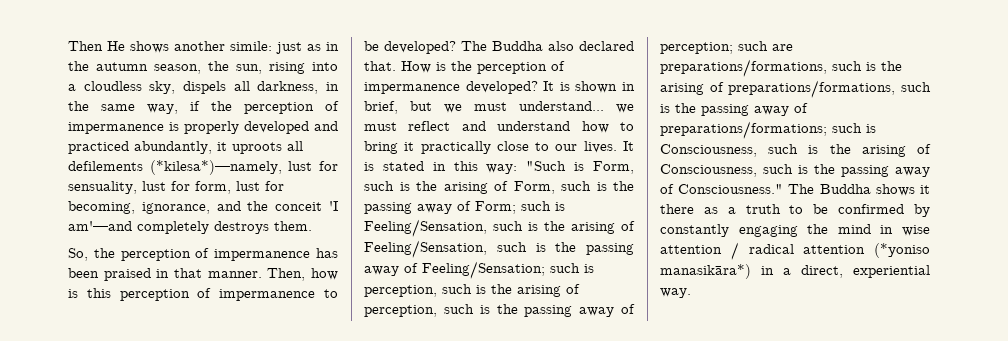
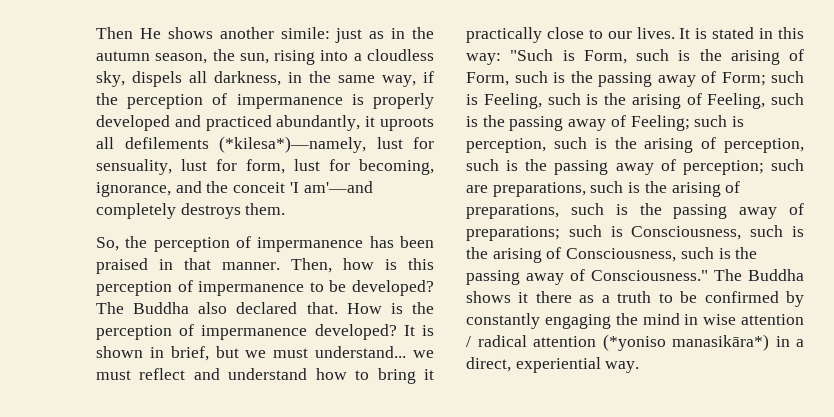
- It is stated in this way: "Such is Form, such is the arising of Form, such is the passing away of Form; such is Feeling/Sensation, such is the arising of Feeling/Sensation, such is the passing away of Feeling/Sensation; such is perception, such is the arising of perception, such is the passing away of perception; such are preparations/formations, such is the arising of preparations/formations, such is the passing away of preparations/formations; such is Consciousness, such is the arising of Consciousness, such is the passing away of Consciousness."
+ It is stated in this way: "Such is Form, such is the arising of Form, such is the passing away of Form; such is Feeling, such is the arising of Feeling, such is the passing away of Feeling; such is perception, such is the arising of perception, such is the passing away of perception; such are preparations, such is the arising of preparations, such is the passing away of preparations; such is Consciousness, such is the arising of Consciousness, such is the passing away of Consciousness."

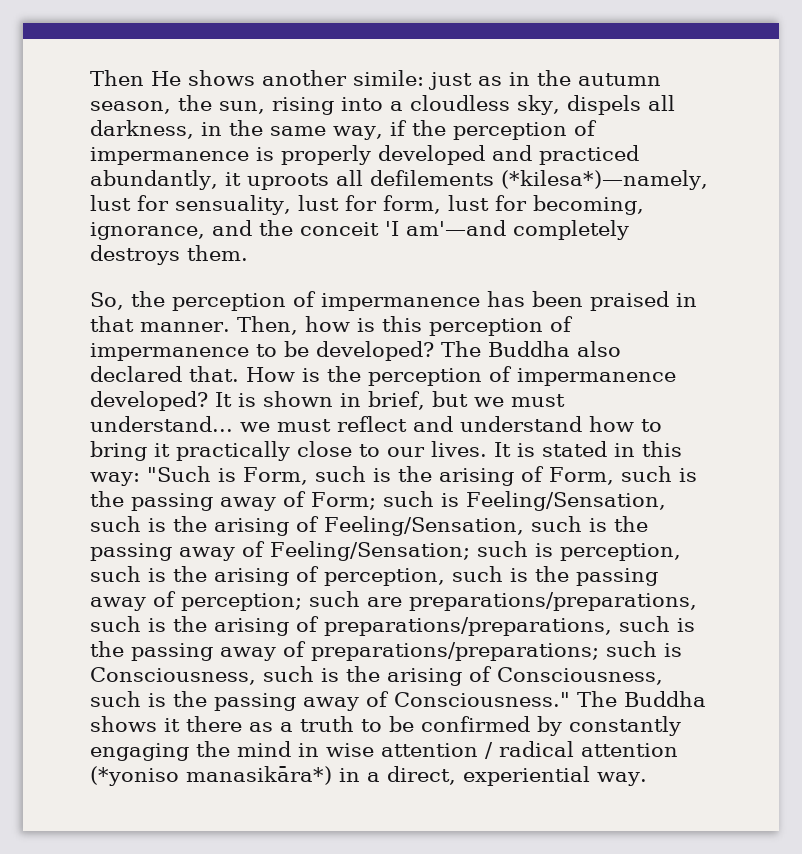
- It is stated in this way: "Such is Form, such is the arising of Form, such is the passing away of Form; such is Feeling, such is the arising of Feeling, such is the passing away of Feeling; such is perception, such is the arising of perception, such is the passing away of perception; such are preparations, such is the arising of preparations, such is the passing away of preparations; such is Consciousness, such is the arising of Consciousness, such is the passing away of Consciousness."
+ It is stated in this way: "Such is Form, such is the arising of Form, such is the passing away of Form; such is Feeling/Sensation, such is the arising of Feeling/Sensation, such is the passing away of Feeling/Sensation; such is perception, such is the arising of perception, such is the passing away of perception; such are preparations/preparations, such is the arising of preparations/preparations, such is the passing away of preparations/preparations; such is Consciousness, such is the arising of Consciousness, such is the passing away of Consciousness."

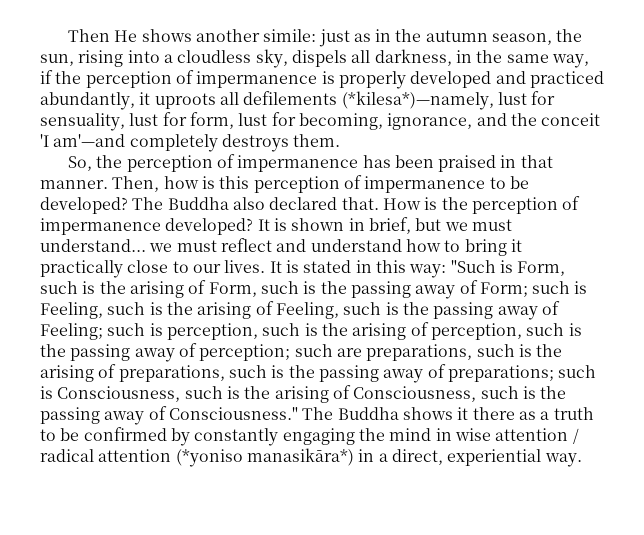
- It is stated in this way: "Such is Form, such is the arising of Form, such is the passing away of Form; such is Feeling/Sensation, such is the arising of Feeling/Sensation, such is the passing away of Feeling/Sensation; such is perception, such is the arising of perception, such is the passing away of perception; such are preparations/preparations, such is the arising of preparations/preparations, such is the passing away of preparations/preparations; such is Consciousness, such is the arising of Consciousness, such is the passing away of Consciousness."
+ It is stated in this way: "Such is Form, such is the arising of Form, such is the passing away of Form; such is Feeling, such is the arising of Feeling, such is the passing away of Feeling; such is perception, such is the arising of perception, such is the passing away of perception; such are preparations, such is the arising of preparations, such is the passing away of preparations; such is Consciousness, such is the arising of Consciousness, such is the passing away of Consciousness."

